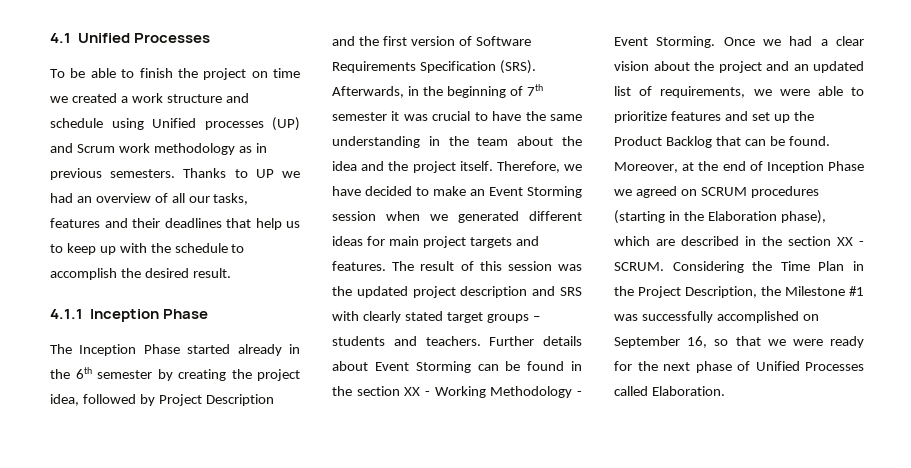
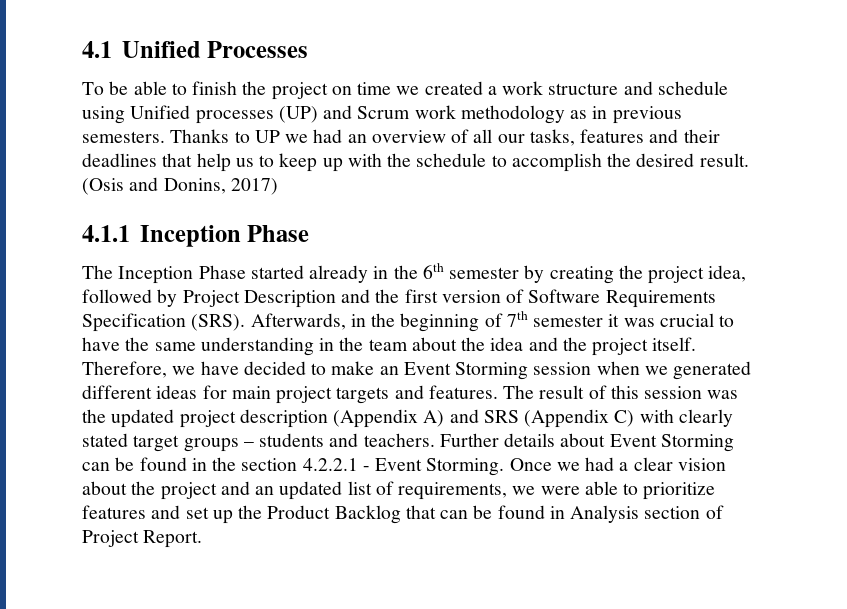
+ (Osis and Donins, 2017)
- The result of this session was the updated project description and SRS with clearly stated target groups – students and teachers.
+ The result of this session was the updated project description (Appendix A) and SRS (Appendix C) with clearly stated target groups – students and teachers.
- Further details about Event Storming can be found in the section XX - Working Methodology - Event Storming.
+ Further details about Event Storming can be found in the section 4.2.2.1 - Event Storming.
- Once we had a clear vision about the project and an updated list of requirements, we were able to prioritize features and set up the Product Backlog that can be found. Moreover, at the end of Inception Phase we agreed on SCRUM procedures (starting in the Elaboration phase), which are described in the section XX - SCRUM. Considering the Time Plan in the Project Description, the Milestone #1 was successfully accomplished on September 16, so that we were ready for the next phase of Unified Processes called Elaboration.
+ Once we had a clear vision about the project and an updated list of requirements, we were able to prioritize features and set up the Product Backlog that can be found in Analysis section of Project Report.

